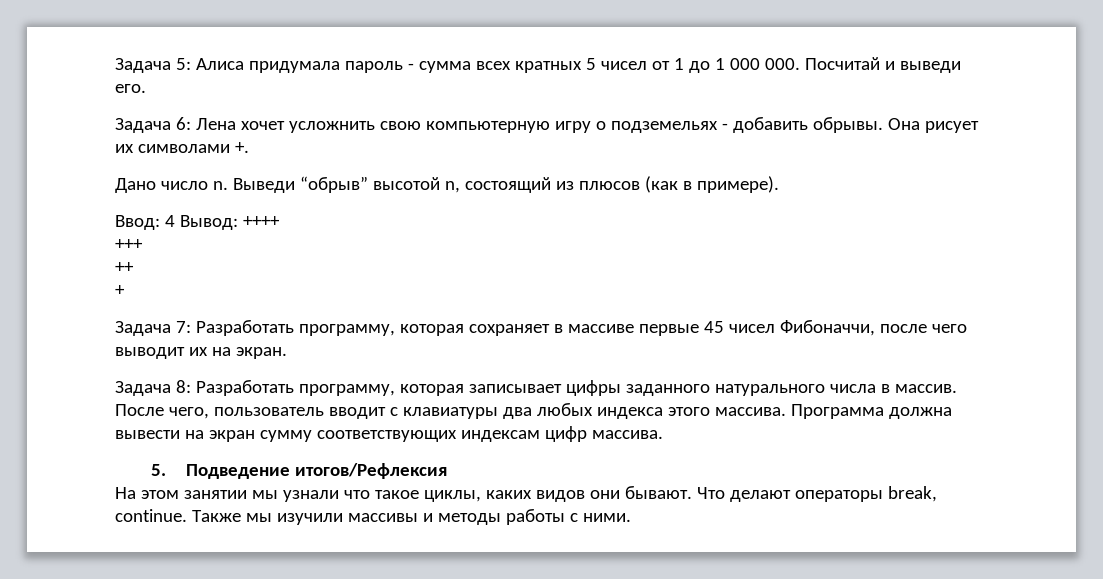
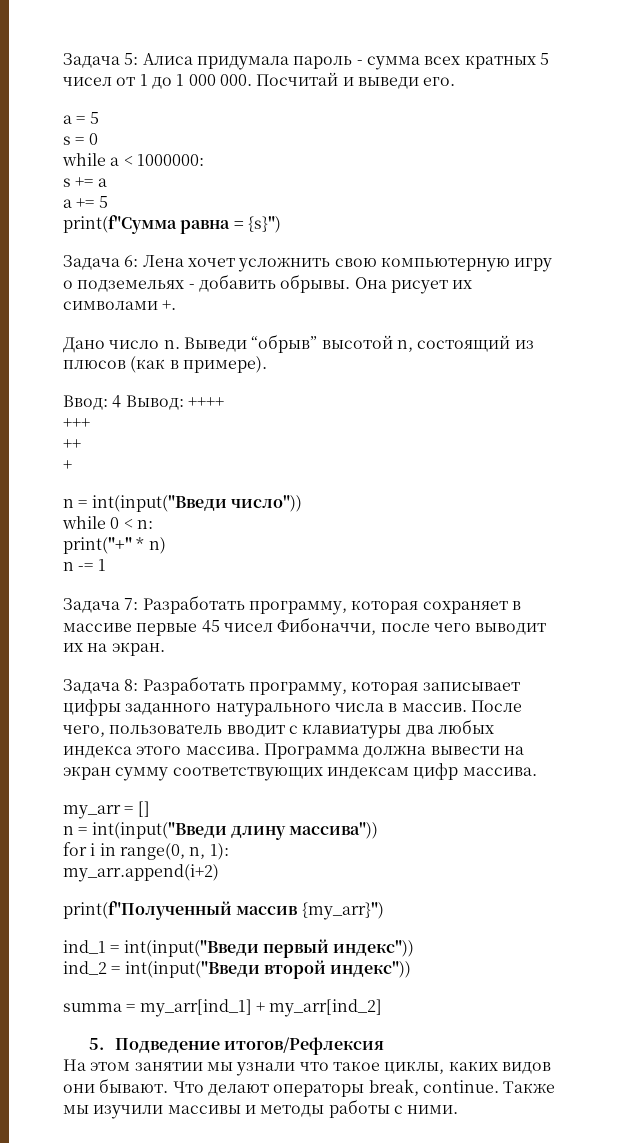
+ a = 5
+ s = 0
+ while a < 1000000:
+ s += a
+ a += 5
+ print(f"Сумма равна = {s}")
+ n = int(input("Введи число"))
+ while 0 < n:
+ print("+" * n)
+ n -= 1
+ my_arr = []
+ n = int(input("Введи длину массива"))
+ for i in range(0, n, 1):
+ my_arr.append(i+2)
+ print(f"Полученный массив {my_arr}")
+ ind_1 = int(input("Введи первый индекс"))
+ ind_2 = int(input("Введи второй индекс"))
+ summa = my_arr[ind_1] + my_arr[ind_2]

